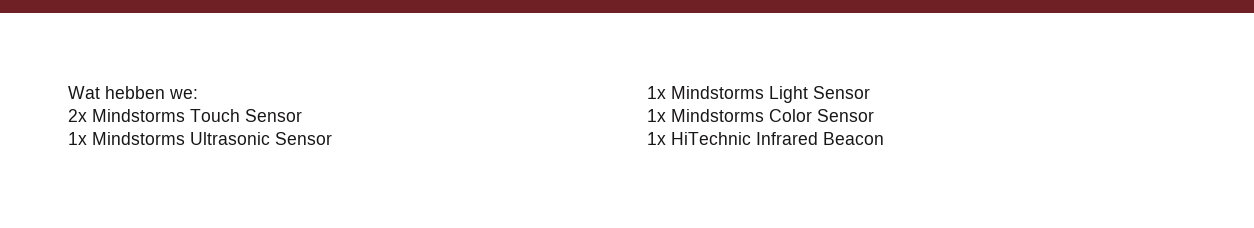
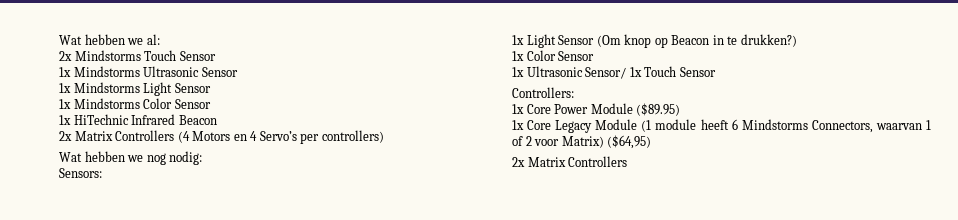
- Wat hebben we:
+ Wat hebben we al:
+ 2x Matrix Controllers (4 Motors en 4 Servo’s per controllers)
+ Wat hebben we nog nodig:
+ Sensors:
+ 1x Light Sensor (Om knop op Beacon in te drukken?)
+ 1x Color Sensor
+ 1x Ultrasonic Sensor/ 1x Touch Sensor
+ Controllers:
+ 1x Core Power Module ($89.95)
+ 1x Core Legacy Module (1 module heeft 6 Mindstorms Connectors, waarvan 1 of 2 voor Matrix) ($64,95)
+ 2x Matrix Controllers

